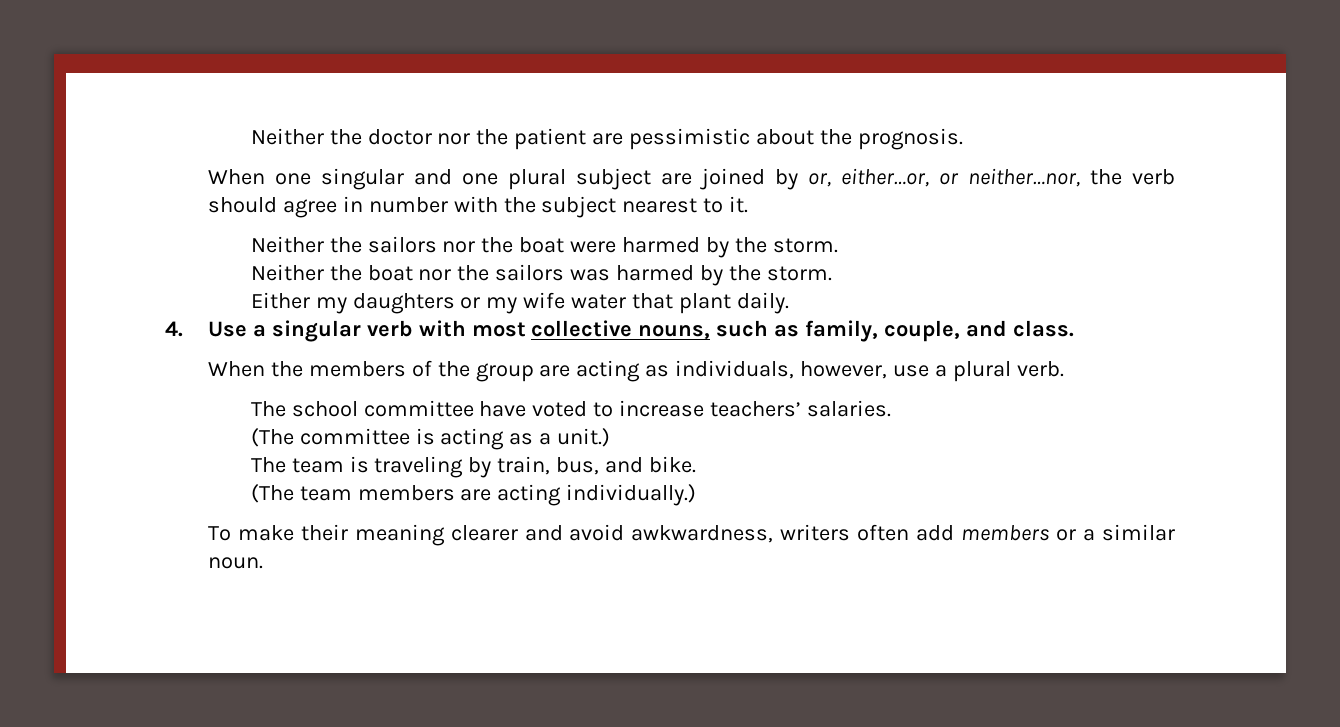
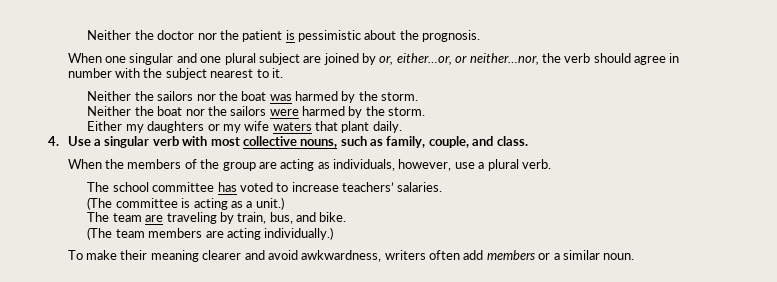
- Neither the doctor nor the patient are pessimistic about the prognosis.
+ Neither the doctor nor the patient is pessimistic about the prognosis.
- Neither the sailors nor the boat were harmed by the storm.
+ Neither the sailors nor the boat was harmed by the storm.
- Neither the boat nor the sailors was harmed by the storm.
+ Neither the boat nor the sailors were harmed by the storm.
- Either my daughters or my wife water that plant daily.
+ Either my daughters or my wife waters that plant daily.
- The school committee have voted to increase teachers’ salaries.
+ The school committee has voted to increase teachers’ salaries.
- The team is traveling by train, bus, and bike.
+ The team are traveling by train, bus, and bike.

